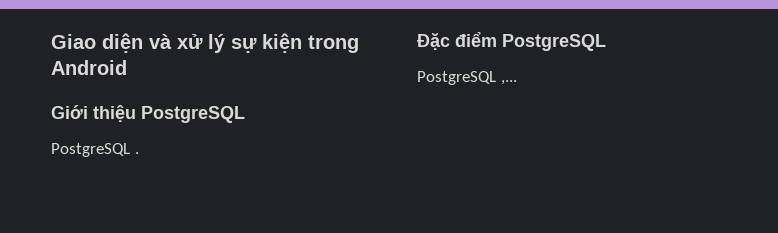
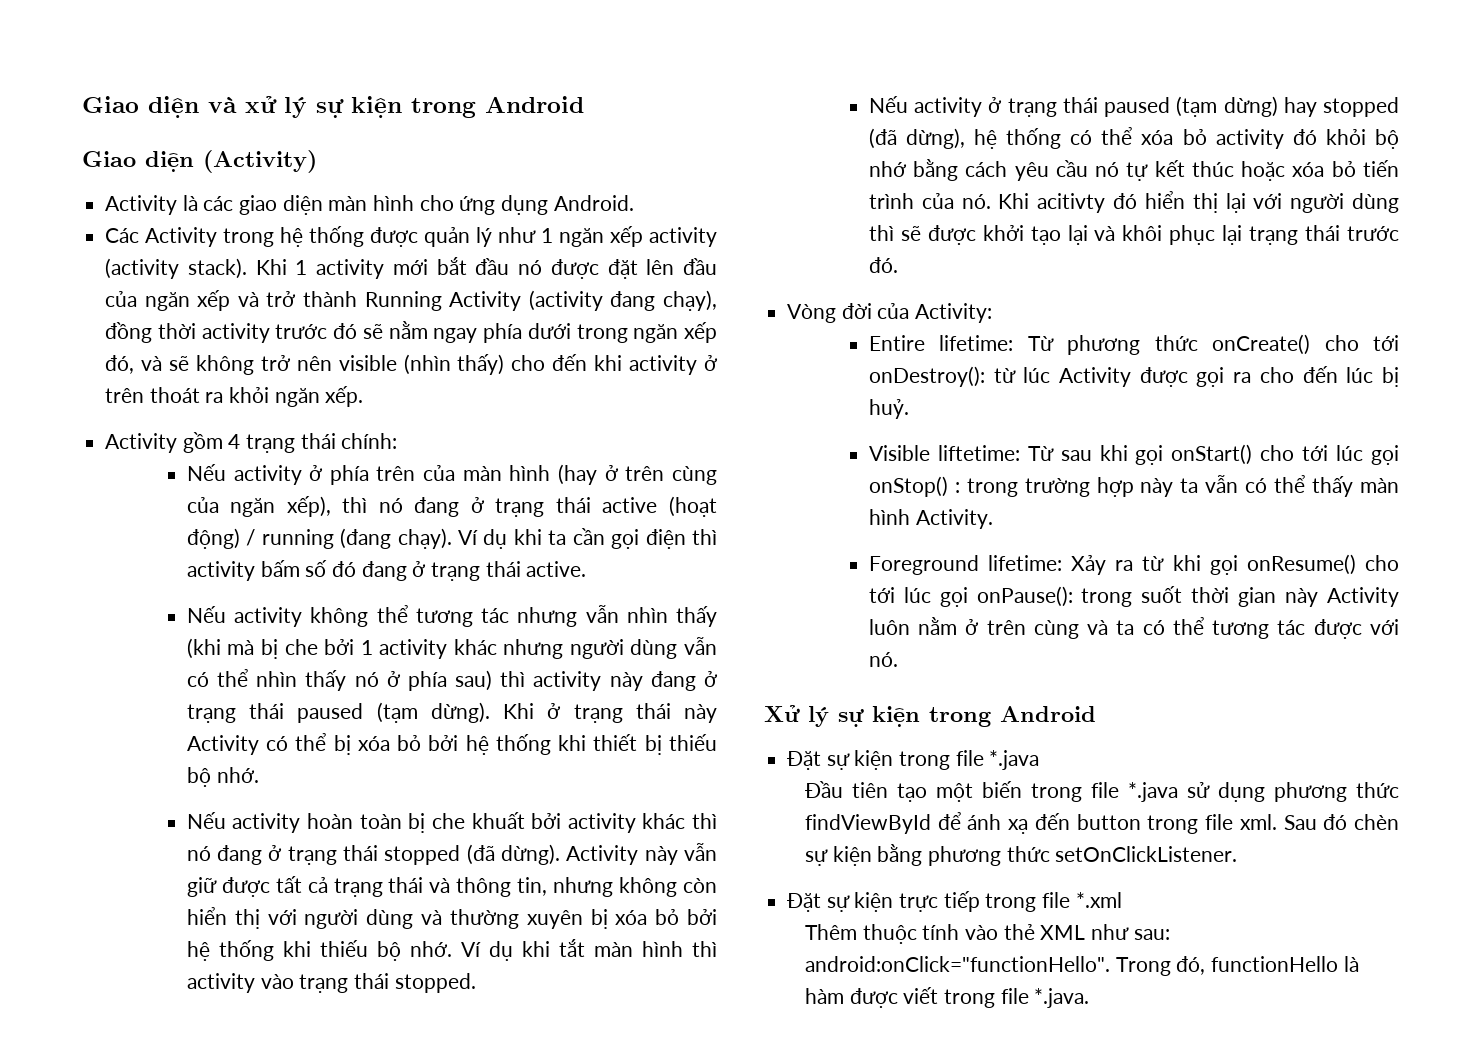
- Giới thiệu PostgreSQL
- PostgreSQL .
- Đặc điểm PostgreSQL
- PostgreSQL ,...
+ Giao diện (Activity)
+ Activity là các giao diện màn hình cho ứng dụng Android.
+ Các Activity trong hệ thống được quản lý như 1 ngăn xếp activity (activity stack). Khi 1 activity mới bắt đầu nó được đặt lên đầu của ngăn xếp và trở thành Running Activity (activity đang chạy), đồng thời activity trước đó sẽ nằm ngay phía dưới trong ngăn xếp đó, và sẽ không trở nên visible (nhìn thấy) cho đến khi activity ở trên thoát ra khỏi ngăn xếp.
+ Activity gồm 4 trạng thái chính:
+ Nếu activity ở phía trên của màn hình (hay ở trên cùng của ngăn xếp), thì nó đang ở trạng thái active (hoạt động) / running (đang chạy). Ví dụ khi ta cần gọi điện thì activity bấm số đó đang ở trạng thái active.
+ Nếu activity không thể tương tác nhưng vẫn nhìn thấy (khi mà bị che bởi 1 activity khác nhưng người dùng vẫn có thể nhìn thấy nó ở phía sau) thì activity này đang ở trạng thái paused (tạm dừng). Khi ở trạng thái này Activity có thể bị xóa bỏ bởi hệ thống khi thiết bị thiếu bộ nhớ.
+ Nếu activity hoàn toàn bị che khuất bởi activity khác thì nó đang ở trạng thái stopped (đã dừng). Activity này vẫn giữ được tất cả trạng thái và thông tin, nhưng không còn hiển thị với người dùng và thường xuyên bị xóa bỏ bởi hệ thống khi thiếu bộ nhớ. Ví dụ khi tắt màn hình thì activity vào trạng thái stopped.
+ Nếu activity ở trạng thái paused (tạm dừng) hay stopped (đã dừng), hệ thống có thể xóa bỏ activity đó khỏi bộ nhớ bằng cách yêu cầu nó tự kết thúc hoặc xóa bỏ tiến trình của nó. Khi acitivty đó hiển thị lại với người dùng thì sẽ được khởi tạo lại và khôi phục lại trạng thái trước đó.
+ Vòng đời của Activity:
+ Entire lifetime: Từ phương thức onCreate() cho tới onDestroy(): từ lúc Activity được gọi ra cho đến lúc bị huỷ.
+ Visible liftetime: Từ sau khi gọi onStart() cho tới lúc gọi onStop() : trong trường hợp này ta vẫn có thể thấy màn hình Activity.
+ Foreground lifetime: Xảy ra từ khi gọi onResume() cho tới lúc gọi onPause(): trong suốt thời gian này Activity luôn nằm ở trên cùng và ta có thể tương tác được với nó.
+ Xử lý sự kiện trong Android
+ Đặt sự kiện trong file *.java
+ Đầu tiên tạo một biến trong file *.java sử dụng phương thức findViewById để ánh xạ đến button trong file xml. Sau đó chèn sự kiện bằng phương thức setOnClickListener.
+ Đặt sự kiện trực tiếp trong file *.xml
+ Thêm thuộc tính vào thẻ XML như sau: android:onClick="functionHello". Trong đó, functionHello là hàm được viết trong file *.java.

